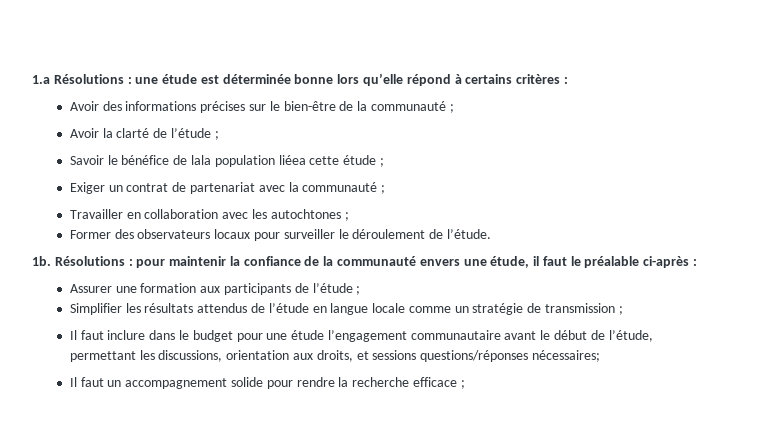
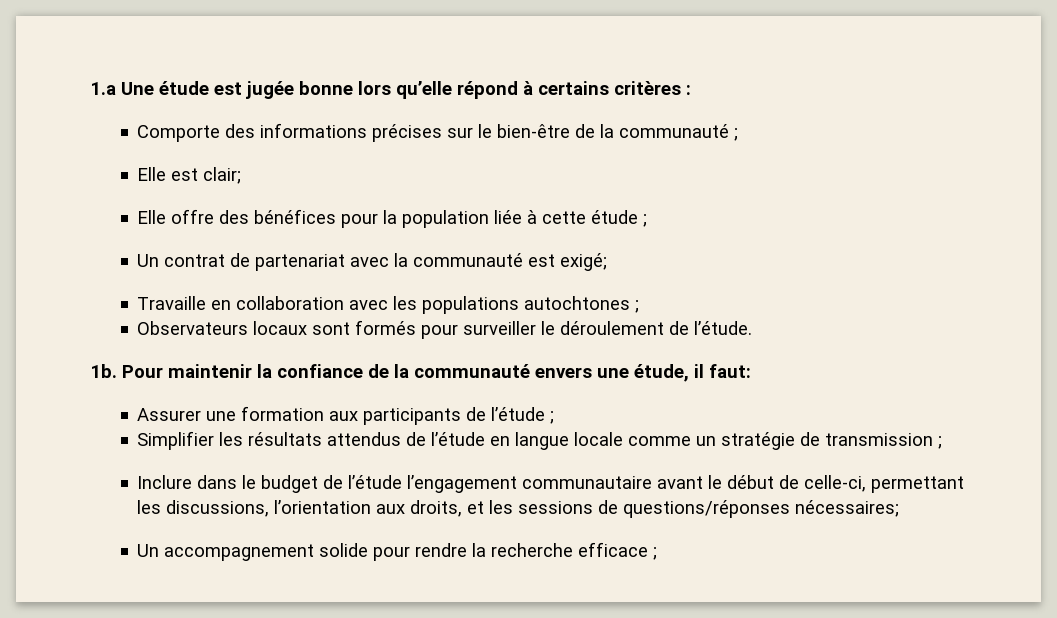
- 1.a Résolutions : une étude est déterminée bonne lors qu’elle répond à certains critères :
+ 1.a Une étude est jugée bonne lors qu’elle répond à certains critères :
- Avoir des informations précises sur le bien-être de la communauté ;
+ Comporte des informations précises sur le bien-être de la communauté ;
- Avoir la clarté de l’étude ;
- Savoir le bénéfice de lala population liéea cette étude ;
+ Elle est clair;
+ Elle offre des bénéfices pour la population liée à cette étude ;
- Exiger un contrat de partenariat avec la communauté ;
- Travailler en collaboration avec les autochtones ;
+ Un contrat de partenariat avec la communauté est exigé;
+ Travaille en collaboration avec les populations autochtones ;
- Former des observateurs locaux pour surveiller le déroulement de l’étude.
+ Observateurs locaux sont formés pour surveiller le déroulement de l’étude.
- Résolutions : pour maintenir la confiance de la communauté envers une étude, il faut le préalable ci-après :
+ Pour maintenir la confiance de la communauté envers une étude, il faut:
- Il faut inclure dans le budget pour une étude l’engagement communautaire avant le début de l’étude, permettant les discussions, orientation aux droits, et sessions questions/réponses nécessaires;
+ Inclure dans le budget de l’étude l’engagement communautaire avant le début de celle-ci, permettant les discussions, l’orientation aux droits, et les sessions de questions/réponses nécessaires;
- Il faut un accompagnement solide pour rendre la recherche efficace ;
+ Un accompagnement solide pour rendre la recherche efficace ;

